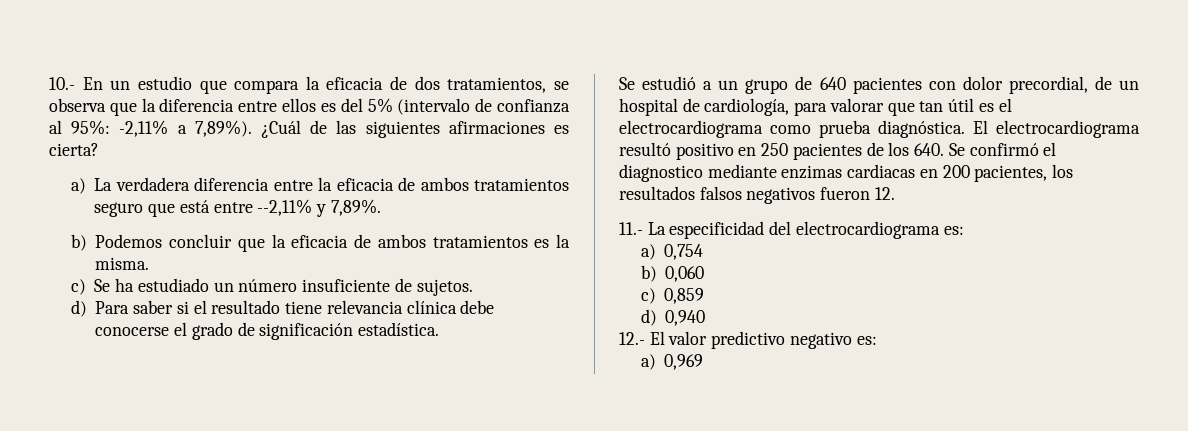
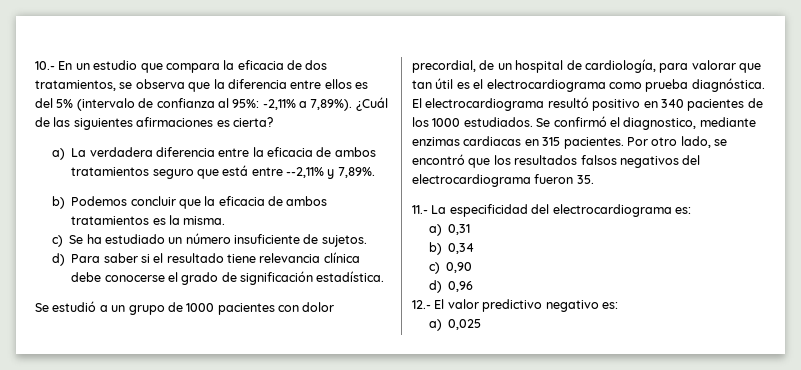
- Se estudió a un grupo de 640 pacientes con dolor precordial, de un hospital de cardiología, para valorar que tan útil es el electrocardiograma como prueba diagnóstica.
+ Se estudió a un grupo de 1000 pacientes con dolor precordial, de un hospital de cardiología, para valorar que tan útil es el electrocardiograma como prueba diagnóstica.
- El electrocardiograma resultó positivo en 250 pacientes de los 640. Se confirmó el diagnostico mediante enzimas cardiacas en 200 pacientes, los resultados falsos negativos fueron 12.
+ El electrocardiograma resultó positivo en 340 pacientes de los 1000 estudiados. Se confirmó el diagnostico, mediante enzimas cardiacas en 315 pacientes. Por otro lado, se encontró que los resultados falsos negativos del electrocardiograma fueron 35.
- a) 0,754
- b) 0,060
- c) 0,859
- d) 0,940
+ a) 0,31
+ b) 0,34
+ c) 0,90
+ d) 0,96
- a) 0,969
+ a) 0,025

